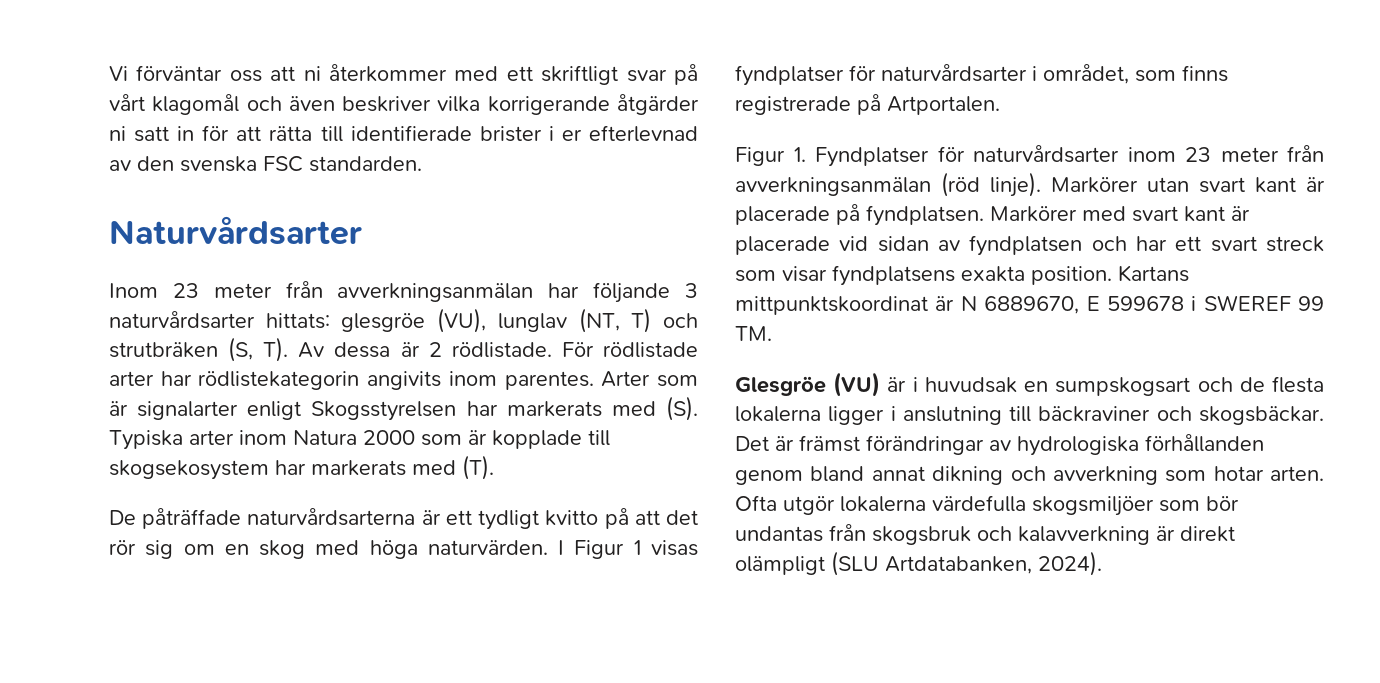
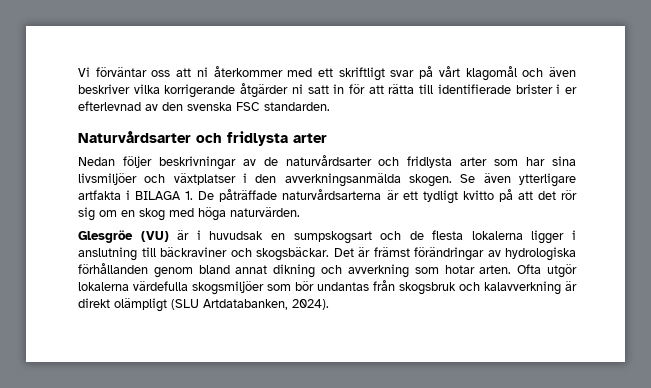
- Naturvårdsarter
- Inom 23 meter från avverkningsanmälan har följande 3 naturvårdsarter hittats: glesgröe (VU), lunglav (NT, T) och strutbräken (S, T). Av dessa är 2 rödlistade. För rödlistade arter har rödlistekategorin angivits inom parentes. Arter som är signalarter enligt Skogsstyrelsen har markerats med (S). Typiska arter inom Natura 2000 som är kopplade till skogsekosystem har markerats med (T).
- De påträffade naturvårdsarterna är ett tydligt kvitto på att det rör sig om en skog med höga naturvärden. I Figur 1 visas fyndplatser för naturvårdsarter i området, som finns registrerade på Artportalen.
- Figur 1. Fyndplatser för naturvårdsarter inom 23 meter från avverkningsanmälan (röd linje). Markörer utan svart kant är placerade på fyndplatsen. Markörer med svart kant är placerade vid sidan av fyndplatsen och har ett svart streck som visar fyndplatsens exakta position. Kartans mittpunktskoordinat är N 6889670, E 599678 i SWEREF 99 TM.
+ Naturvårdsarter och fridlysta arter
+ Nedan följer beskrivningar av de naturvårdsarter och fridlysta arter som har sina livsmiljöer och växtplatser i den avverkningsanmälda skogen. Se även ytterligare artfakta i BILAGA 1. De påträffade naturvårdsarterna är ett tydligt kvitto på att det rör sig om en skog med höga naturvärden.

